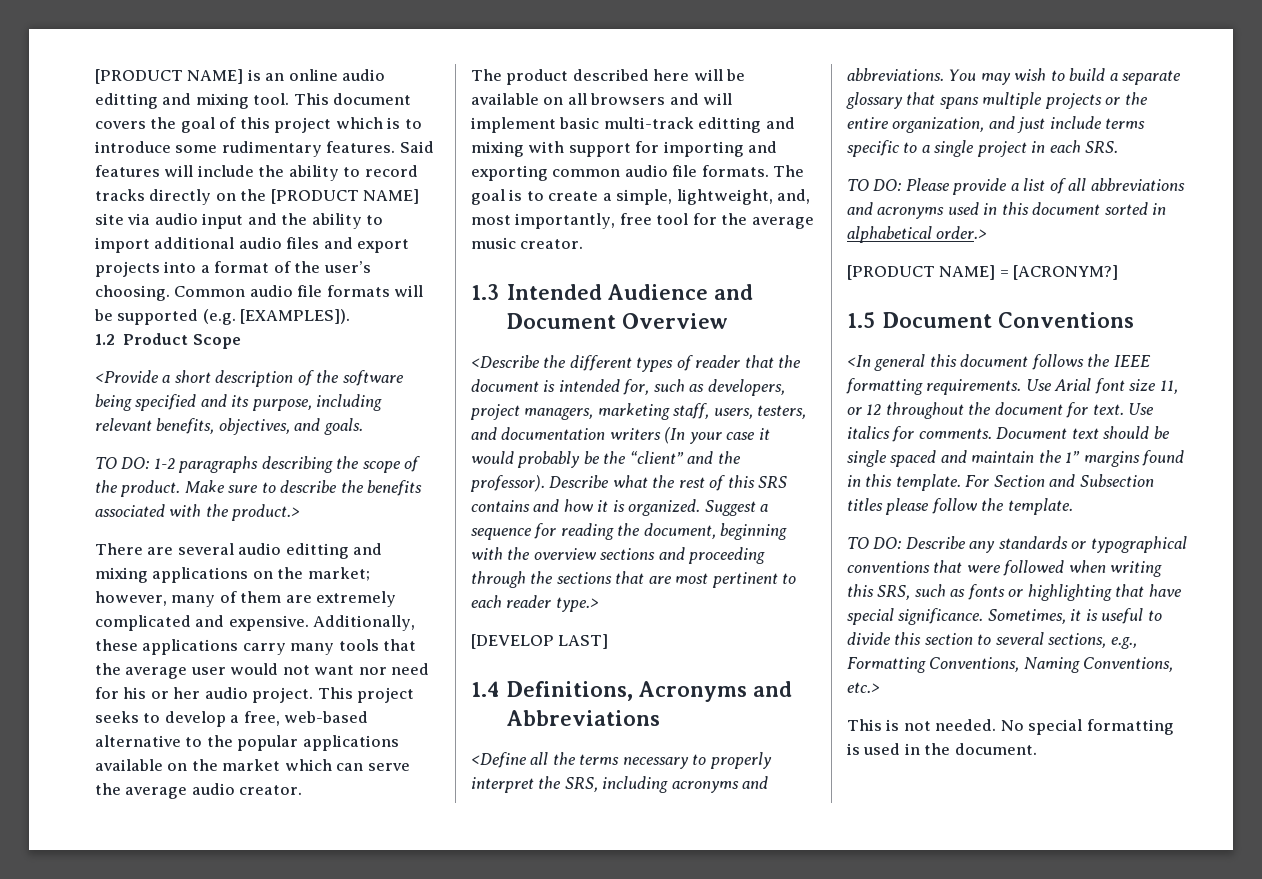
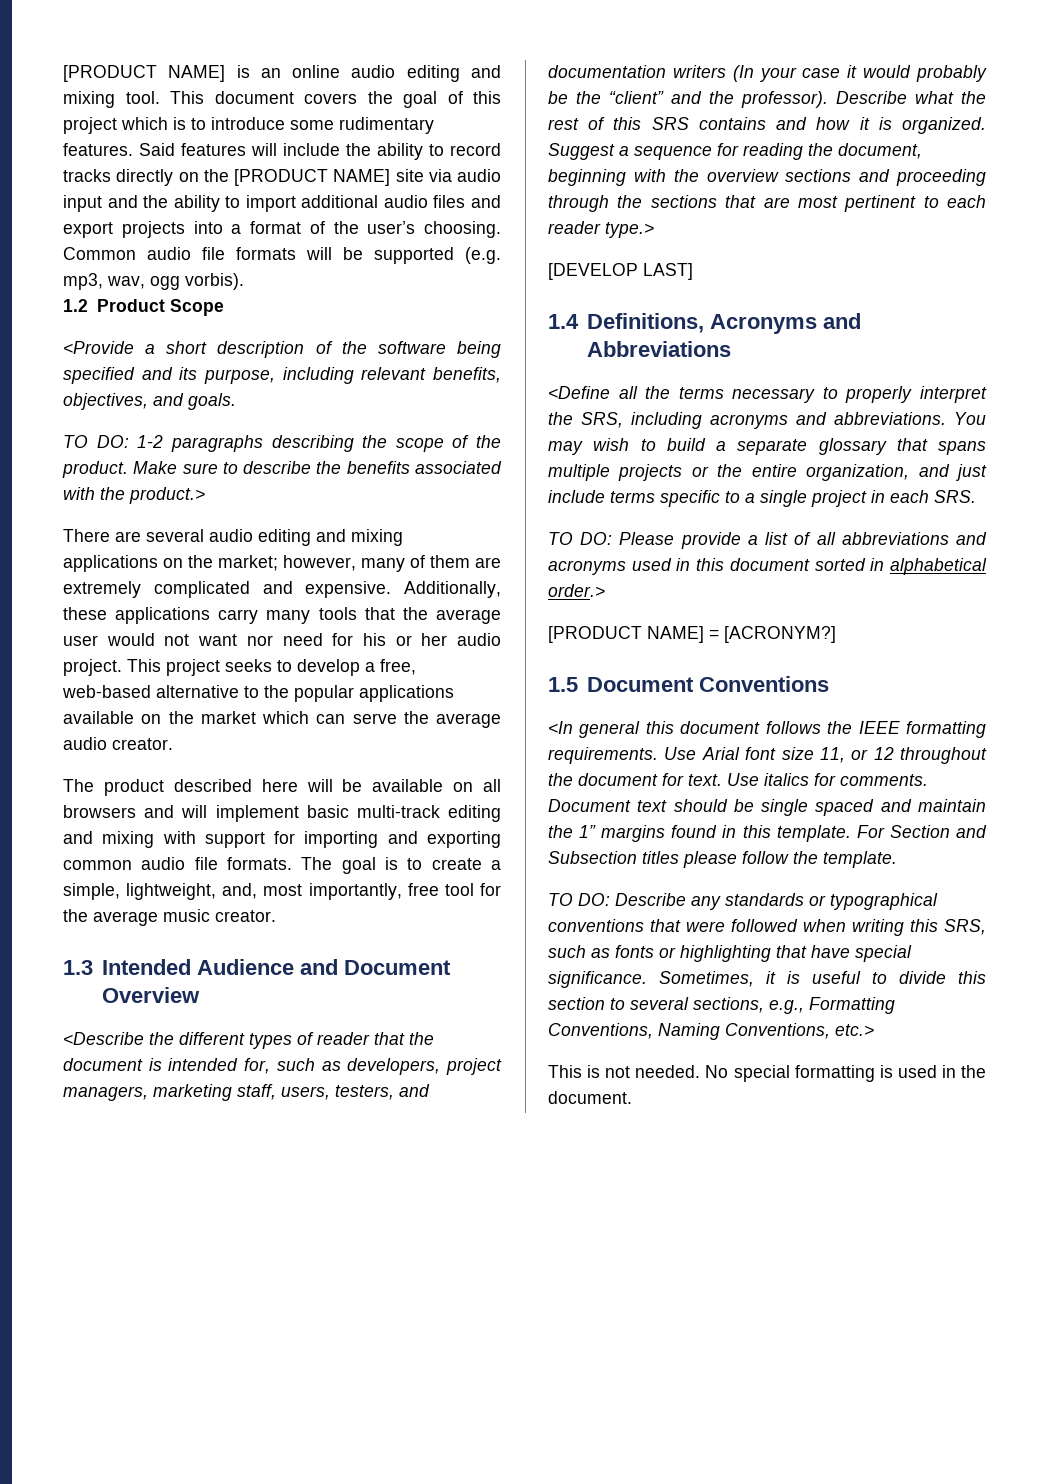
- [PRODUCT NAME] is an online audio editting and mixing tool.
+ [PRODUCT NAME] is an online audio editing and mixing tool.
- Common audio file formats will be supported (e.g. [EXAMPLES]).
+ Common audio file formats will be supported (e.g. mp3, wav, ogg vorbis).
- There are several audio editting and mixing applications on the market; however, many of them are extremely complicated and expensive.
+ There are several audio editing and mixing applications on the market; however, many of them are extremely complicated and expensive.
- The product described here will be available on all browsers and will implement basic multi-track editting and mixing with support for importing and exporting common audio file formats.
+ The product described here will be available on all browsers and will implement basic multi-track editing and mixing with support for importing and exporting common audio file formats.

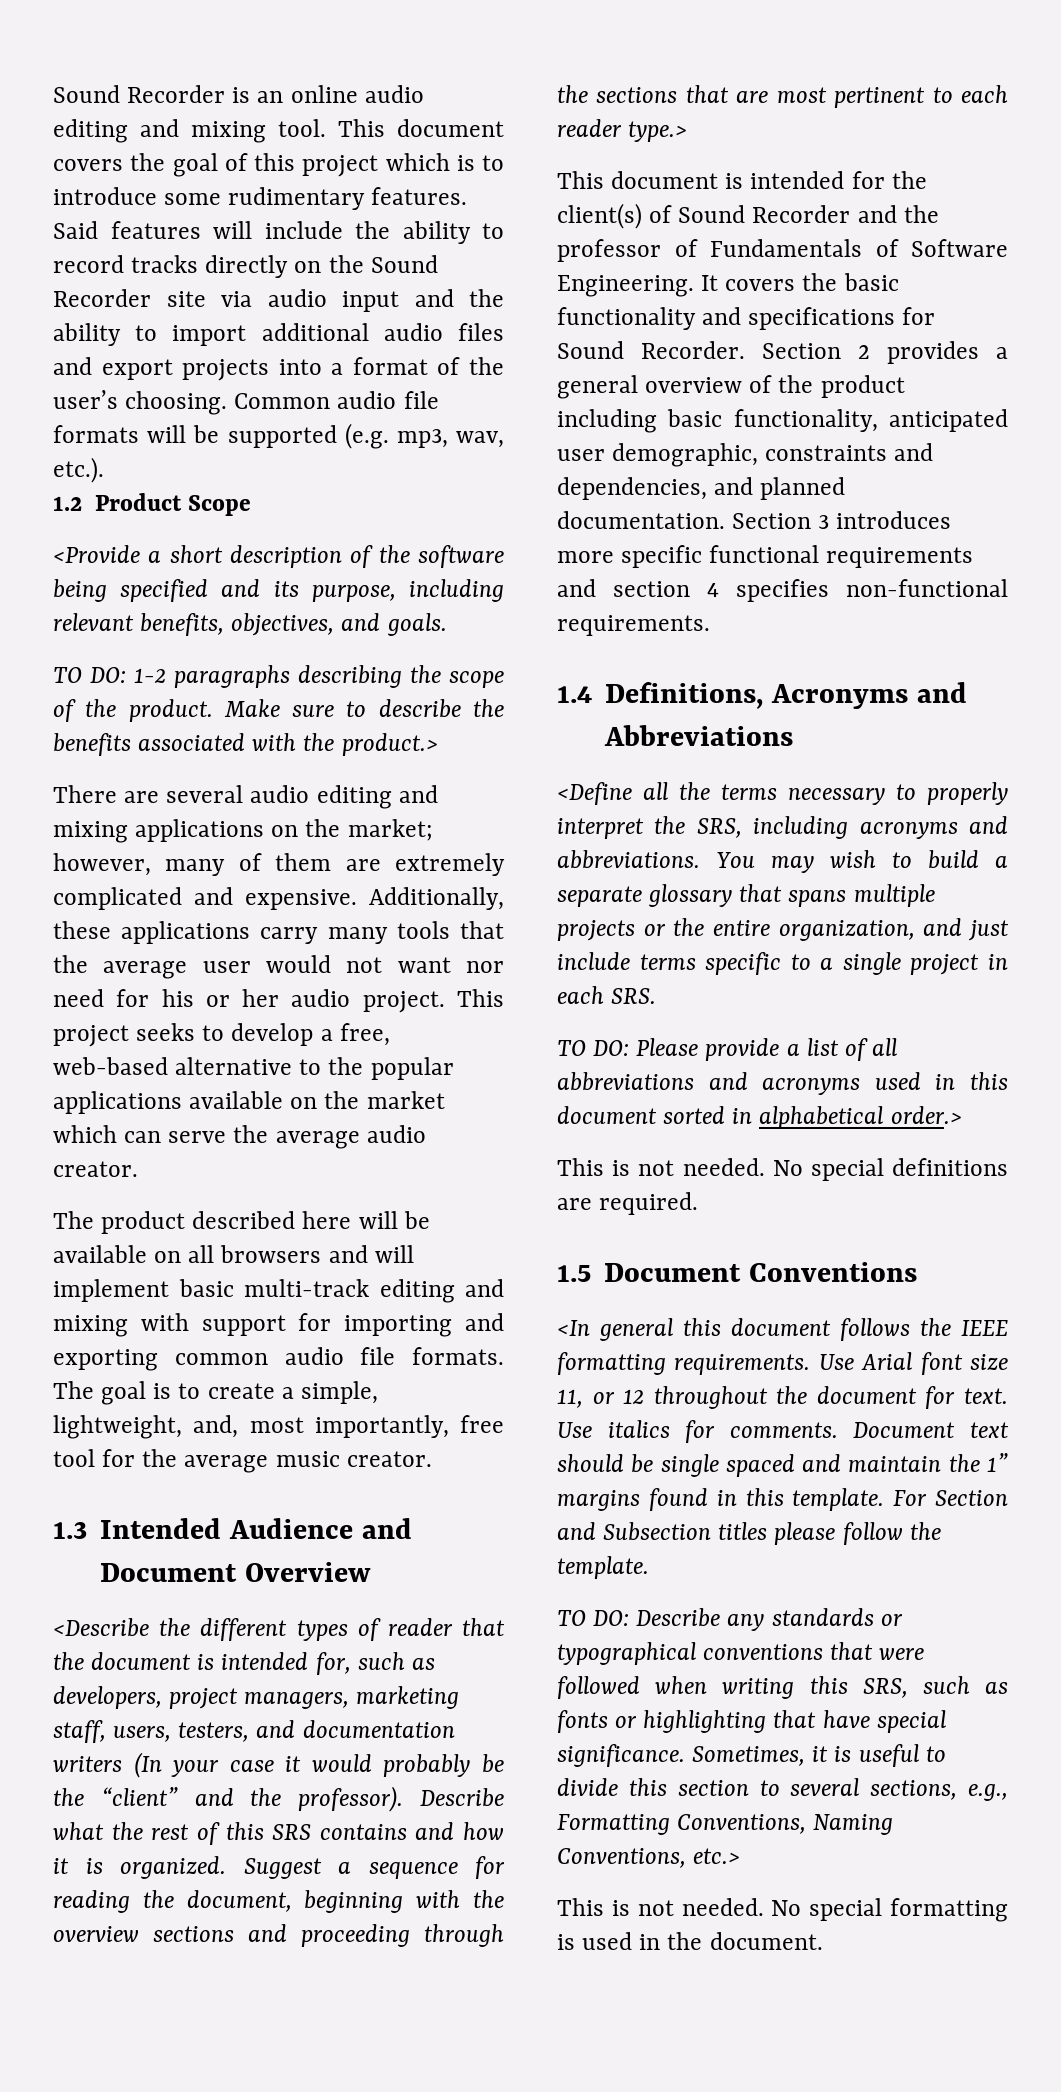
- [PRODUCT NAME] is an online audio editing and mixing tool.
+ Sound Recorder is an online audio editing and mixing tool.
- Said features will include the ability to record tracks directly on the [PRODUCT NAME] site via audio input and the ability to import additional audio files and export projects into a format of the user’s choosing.
+ Said features will include the ability to record tracks directly on the Sound Recorder site via audio input and the ability to import additional audio files and export projects into a format of the user’s choosing.
- Common audio file formats will be supported (e.g. mp3, wav, ogg vorbis).
+ Common audio file formats will be supported (e.g. mp3, wav, etc.).
- [DEVELOP LAST]
+ This document is intended for the client(s) of Sound Recorder and the professor of Fundamentals of Software Engineering. It covers the basic functionality and specifications for Sound Recorder. Section 2 provides a general overview of the product including basic functionality, anticipated user demographic, constraints and dependencies, and planned documentation. Section 3 introduces more specific functional requirements and section 4 specifies non-functional requirements.
- [PRODUCT NAME] = [ACRONYM?]
+ This is not needed. No special definitions are required.

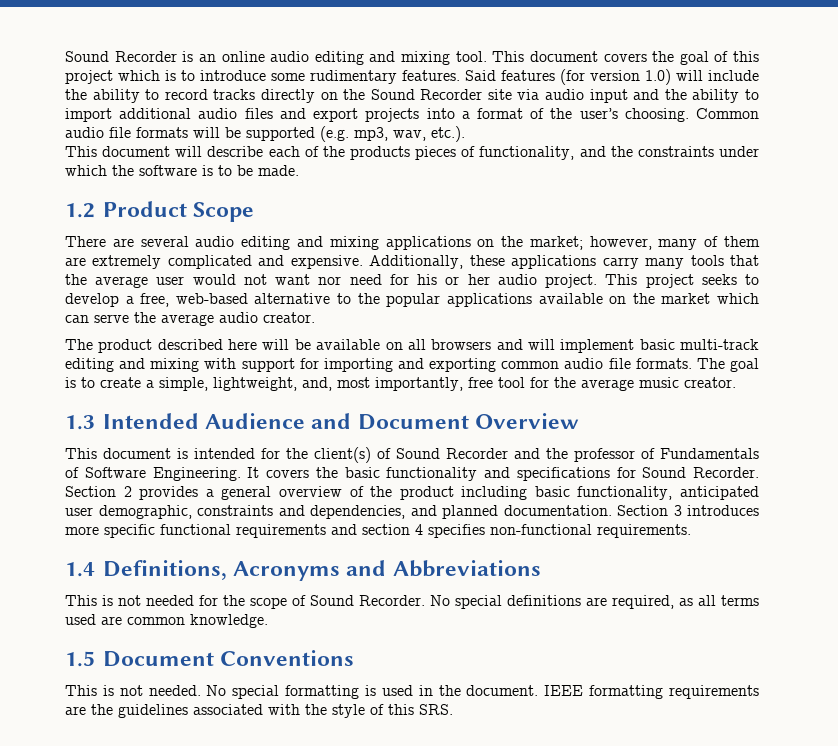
- Said features will include the ability to record tracks directly on the Sound Recorder site via audio input and the ability to import additional audio files and export projects into a format of the user’s choosing.
+ Said features (for version 1.0) will include the ability to record tracks directly on the Sound Recorder site via audio input and the ability to import additional audio files and export projects into a format of the user’s choosing.
+ This document will describe each of the products pieces of functionality, and the constraints under which the software is to be made.
  1.2 Product Scope
- <Provide a short description of the software being specified and its purpose, including relevant benefits, objectives, and goals.
- TO DO: 1-2 paragraphs describing the scope of the product. Make sure to describe the benefits associated with the product.>
- <Describe the different types of reader that the document is intended for, such as developers, project managers, marketing staff, users, testers, and documentation writers (In your case it would probably be the “client” and the professor). Describe what the rest of this SRS contains and how it is organized. Suggest a sequence for reading the document, beginning with the overview sections and proceeding through the sections that are most pertinent to each reader type.>
- <Define all the terms necessary to properly interpret the SRS, including acronyms and abbreviations. You may wish to build a separate glossary that spans multiple projects or the entire organization, and just include terms specific to a single project in each SRS.
- TO DO: Please provide a list of all abbreviations and acronyms used in this document sorted in alphabetical order.>
- This is not needed. No special definitions are required.
+ This is not needed for the scope of Sound Recorder. No special definitions are required, as all terms used are common knowledge.
  1.5 Document Conventions
- <In general this document follows the IEEE formatting requirements. Use Arial font size 11, or 12 throughout the document for text. Use italics for comments. Document text should be single spaced and maintain the 1” margins found in this template. For Section and Subsection titles please follow the template.
- TO DO: Describe any standards or typographical conventions that were followed when writing this SRS, such as fonts or highlighting that have special significance. Sometimes, it is useful to divide this section to several sections, e.g., Formatting Conventions, Naming Conventions, etc.>
+ IEEE formatting requirements are the guidelines associated with the style of this SRS.

